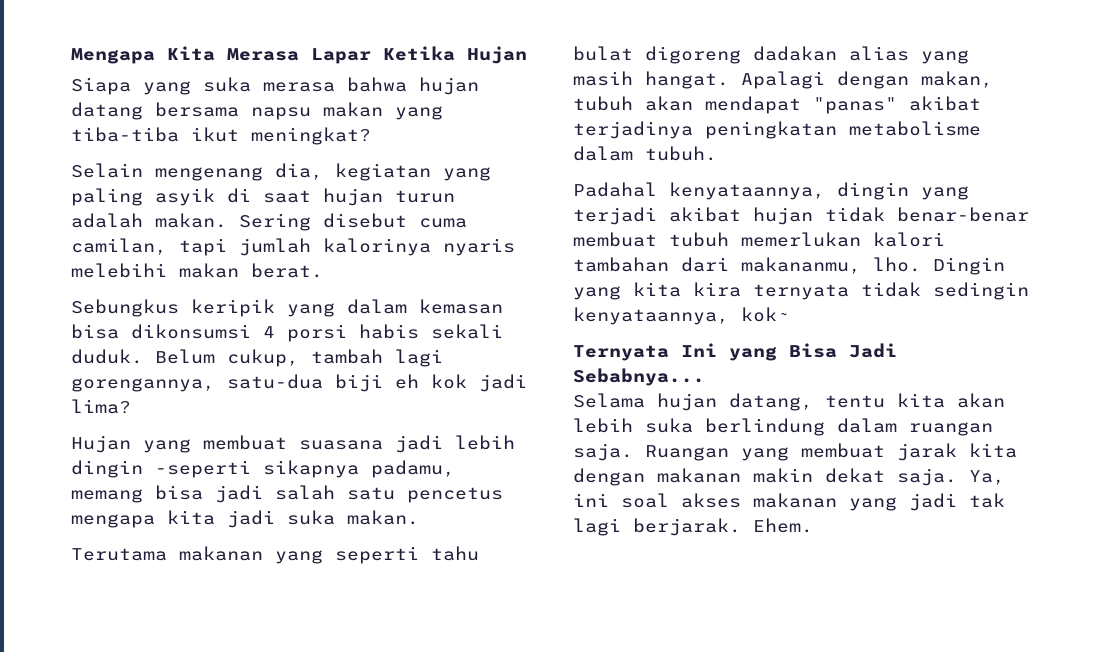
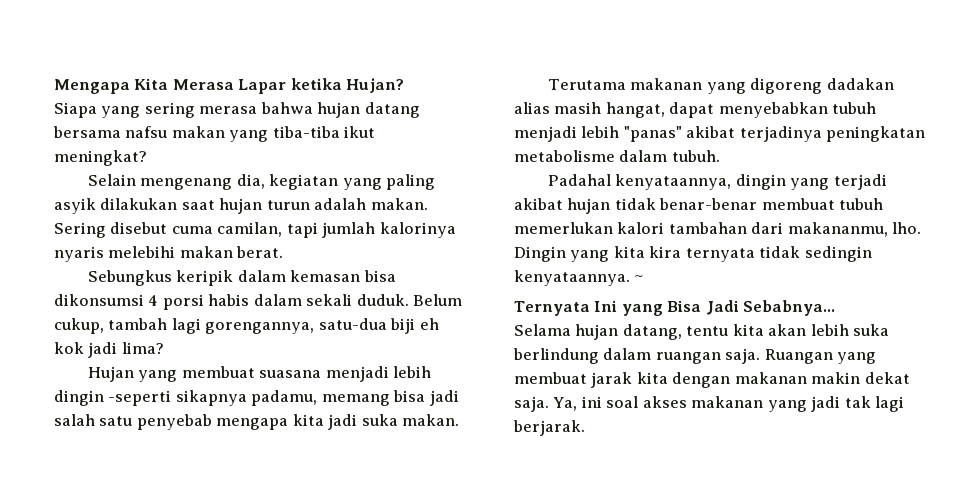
- Mengapa Kita Merasa Lapar Ketika Hujan
+ Mengapa Kita Merasa Lapar ketika Hujan?
- Siapa yang suka merasa bahwa hujan datang bersama napsu makan yang tiba-tiba ikut meningkat?
+ Siapa yang sering merasa bahwa hujan datang bersama nafsu makan yang tiba-tiba ikut meningkat?
- Selain mengenang dia, kegiatan yang paling asyik di saat hujan turun adalah makan.
+ Selain mengenang dia, kegiatan yang paling asyik dilakukan saat hujan turun adalah makan.
- Sebungkus keripik yang dalam kemasan bisa dikonsumsi 4 porsi habis sekali duduk.
+ Sebungkus keripik dalam kemasan bisa dikonsumsi 4 porsi habis dalam sekali duduk.
- Hujan yang membuat suasana jadi lebih dingin -seperti sikapnya padamu, memang bisa jadi salah satu pencetus mengapa kita jadi suka makan.
+ Hujan yang membuat suasana menjadi lebih dingin -seperti sikapnya padamu, memang bisa jadi salah satu penyebab mengapa kita jadi suka makan.
- Terutama makanan yang seperti tahu bulat digoreng dadakan alias yang masih hangat. Apalagi dengan makan, tubuh akan mendapat "panas" akibat terjadinya peningkatan metabolisme dalam tubuh.
+ Terutama makanan yang digoreng dadakan alias masih hangat, dapat menyebabkan tubuh menjadi lebih "panas" akibat terjadinya peningkatan metabolisme dalam tubuh.
- Dingin yang kita kira ternyata tidak sedingin kenyataannya, kok~
+ Dingin yang kita kira ternyata tidak sedingin kenyataannya. ~
- Ehem.

